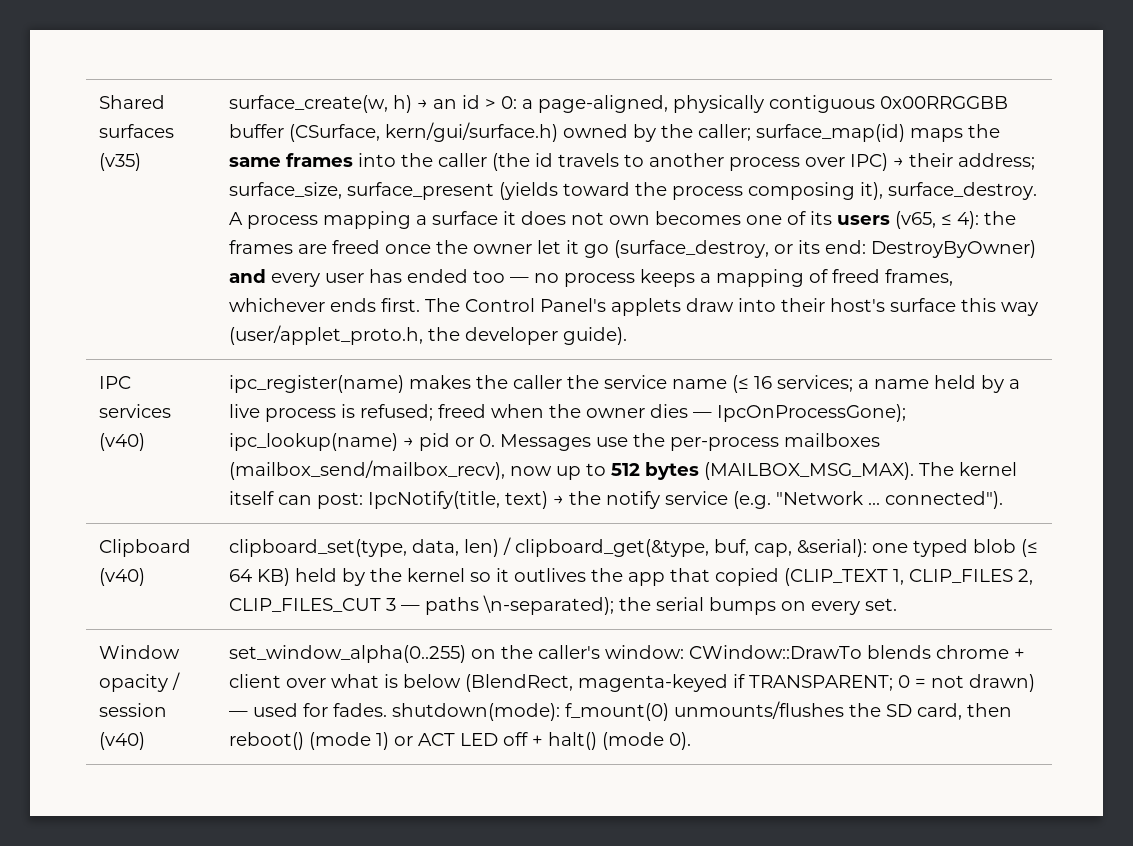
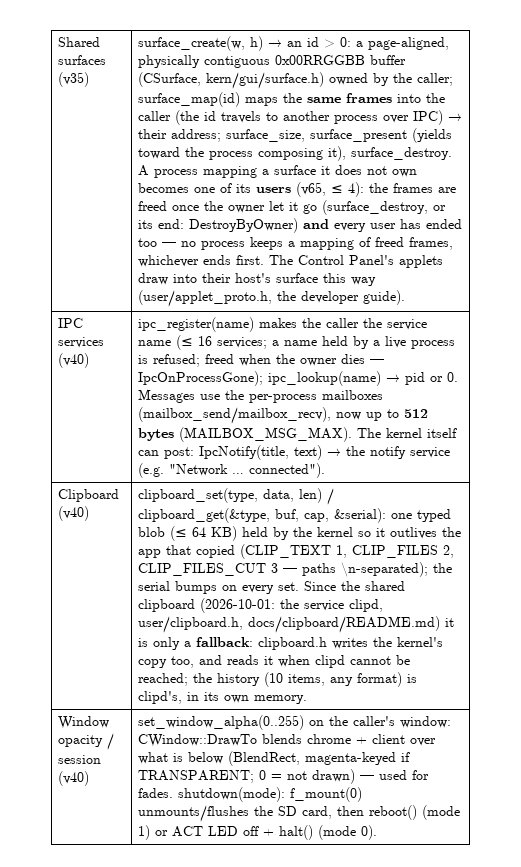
+ Since the shared clipboard (2026-10-01: the service clipd, user/clipboard.h, docs/clipboard/README.md) it is only a fallback: clipboard.h writes the kernel's copy too, and reads it when clipd cannot be reached; the history (10 items, any format) is clipd's, in its own memory.

